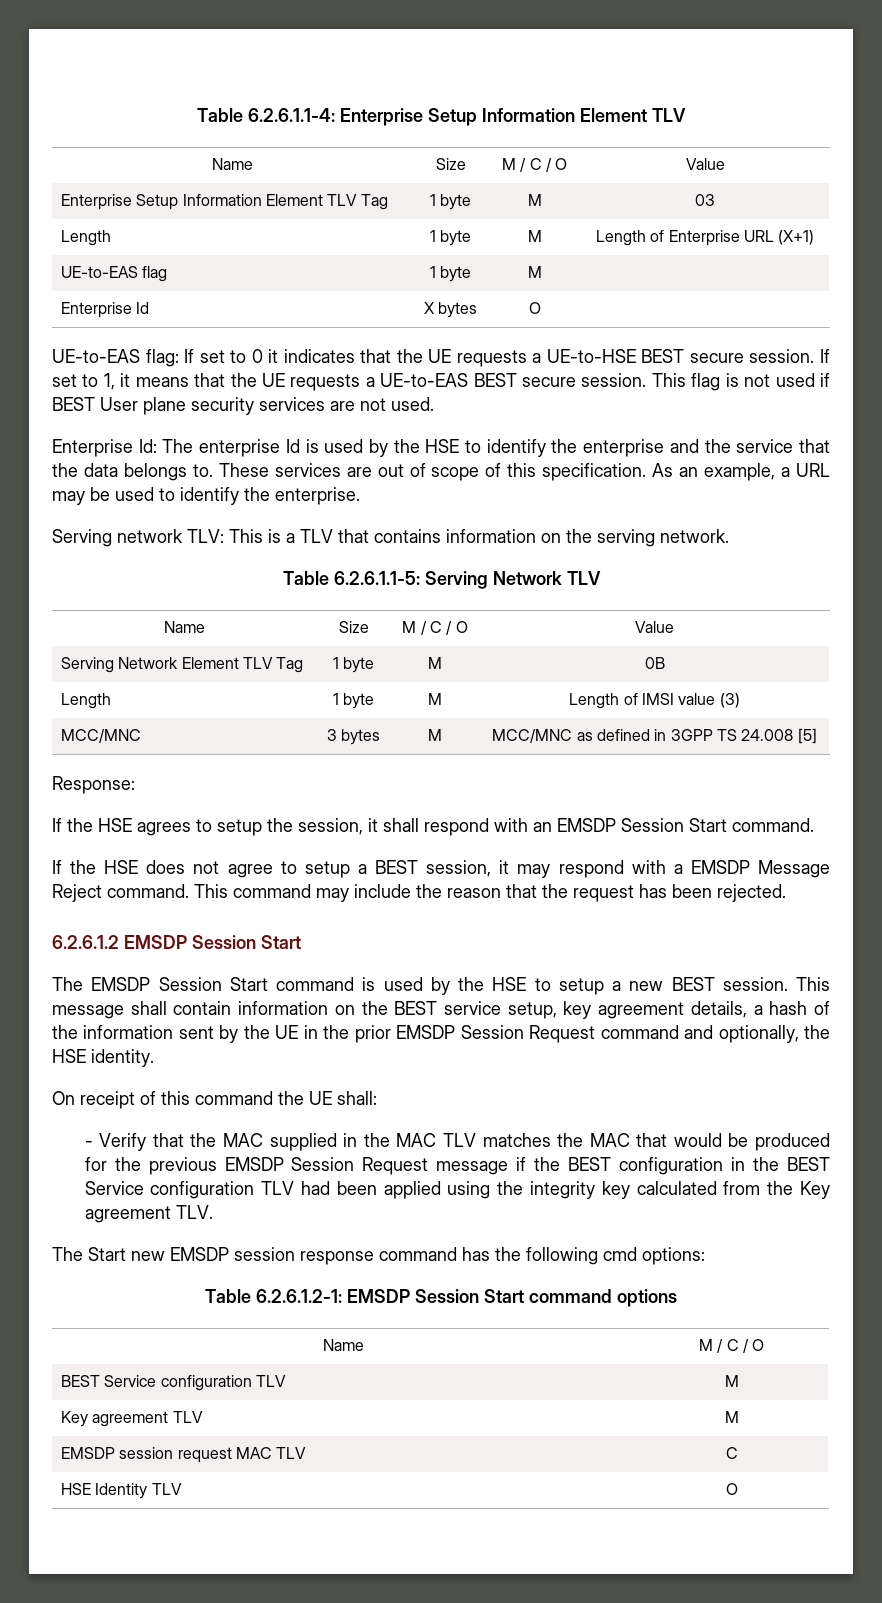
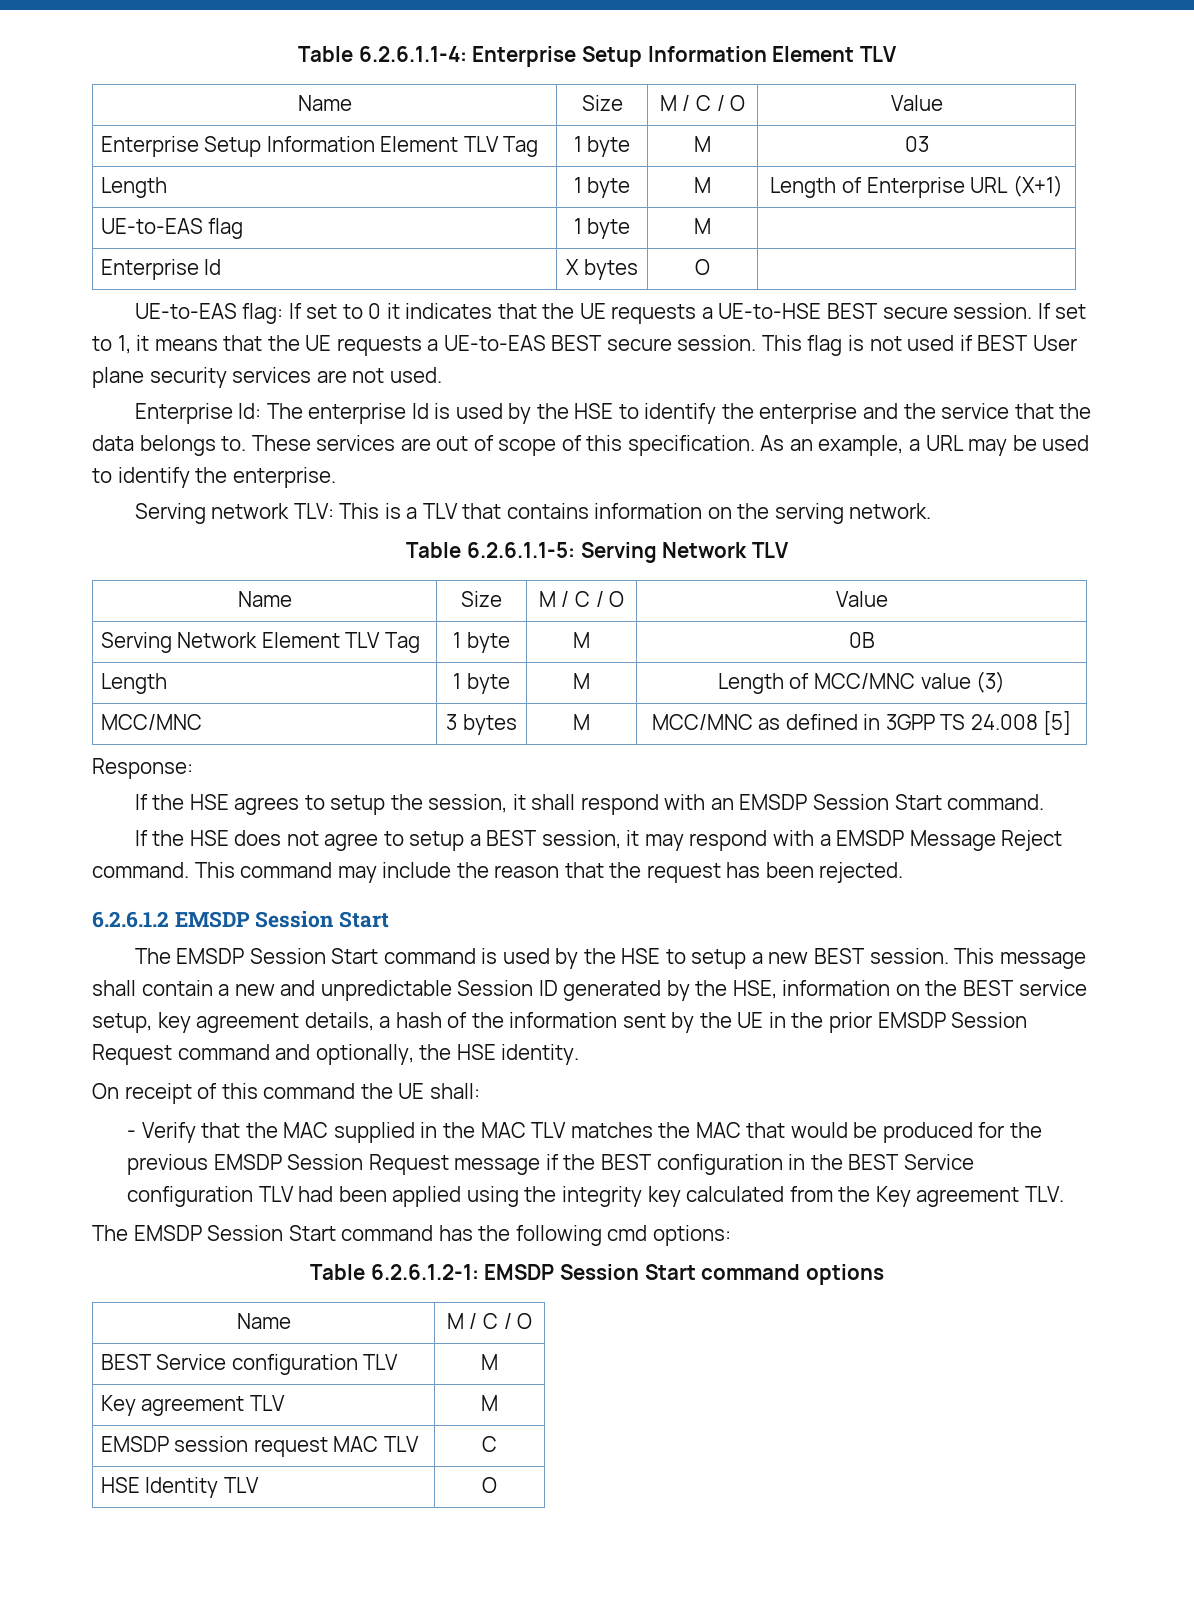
- Length | 1 byte | M | Length of IMSI value (3)
+ Length | 1 byte | M | Length of MCC/MNC value (3)
- This message shall contain information on the BEST service setup, key agreement details, a hash of the information sent by the UE in the prior EMSDP Session Request command and optionally, the HSE identity.
+ This message shall contain a new and unpredictable Session ID generated by the HSE, information on the BEST service setup, key agreement details, a hash of the information sent by the UE in the prior EMSDP Session Request command and optionally, the HSE identity.
- The Start new EMSDP session response command has the following cmd options:
+ The EMSDP Session Start command has the following cmd options:

